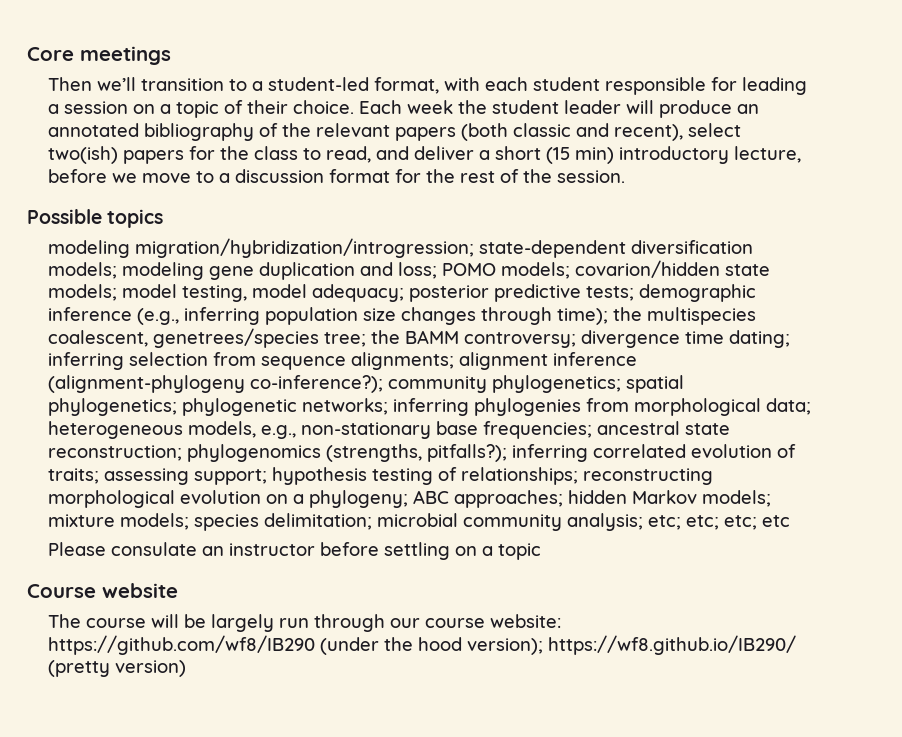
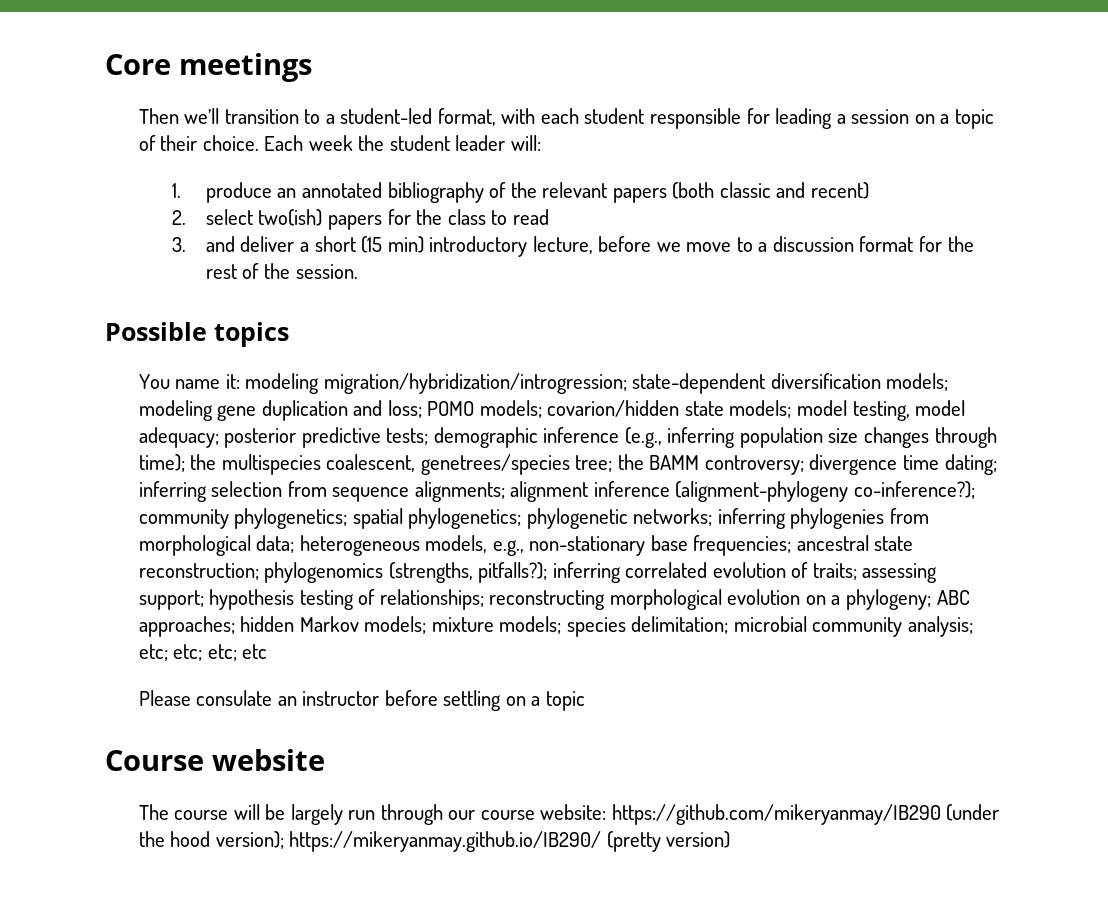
- Each week the student leader will produce an annotated bibliography of the relevant papers (both classic and recent), select two(ish) papers for the class to read, and deliver a short (15 min) introductory lecture, before we move to a discussion format for the rest of the session.
+ Each week the student leader will:
+ 1. produce an annotated bibliography of the relevant papers (both classic and recent)
+ 2. select two(ish) papers for the class to read
+ 3. and deliver a short (15 min) introductory lecture, before we move to a discussion format for the rest of the session.
+ You name it:
- The course will be largely run through our course website: https://github.com/wf8/IB290 (under the hood version); https://wf8.github.io/IB290/ (pretty version)
+ The course will be largely run through our course website: https://github.com/mikeryanmay/IB290 (under the hood version); https://mikeryanmay.github.io/IB290/ (pretty version)

